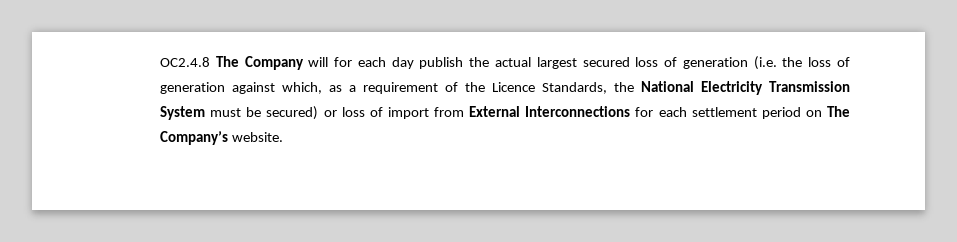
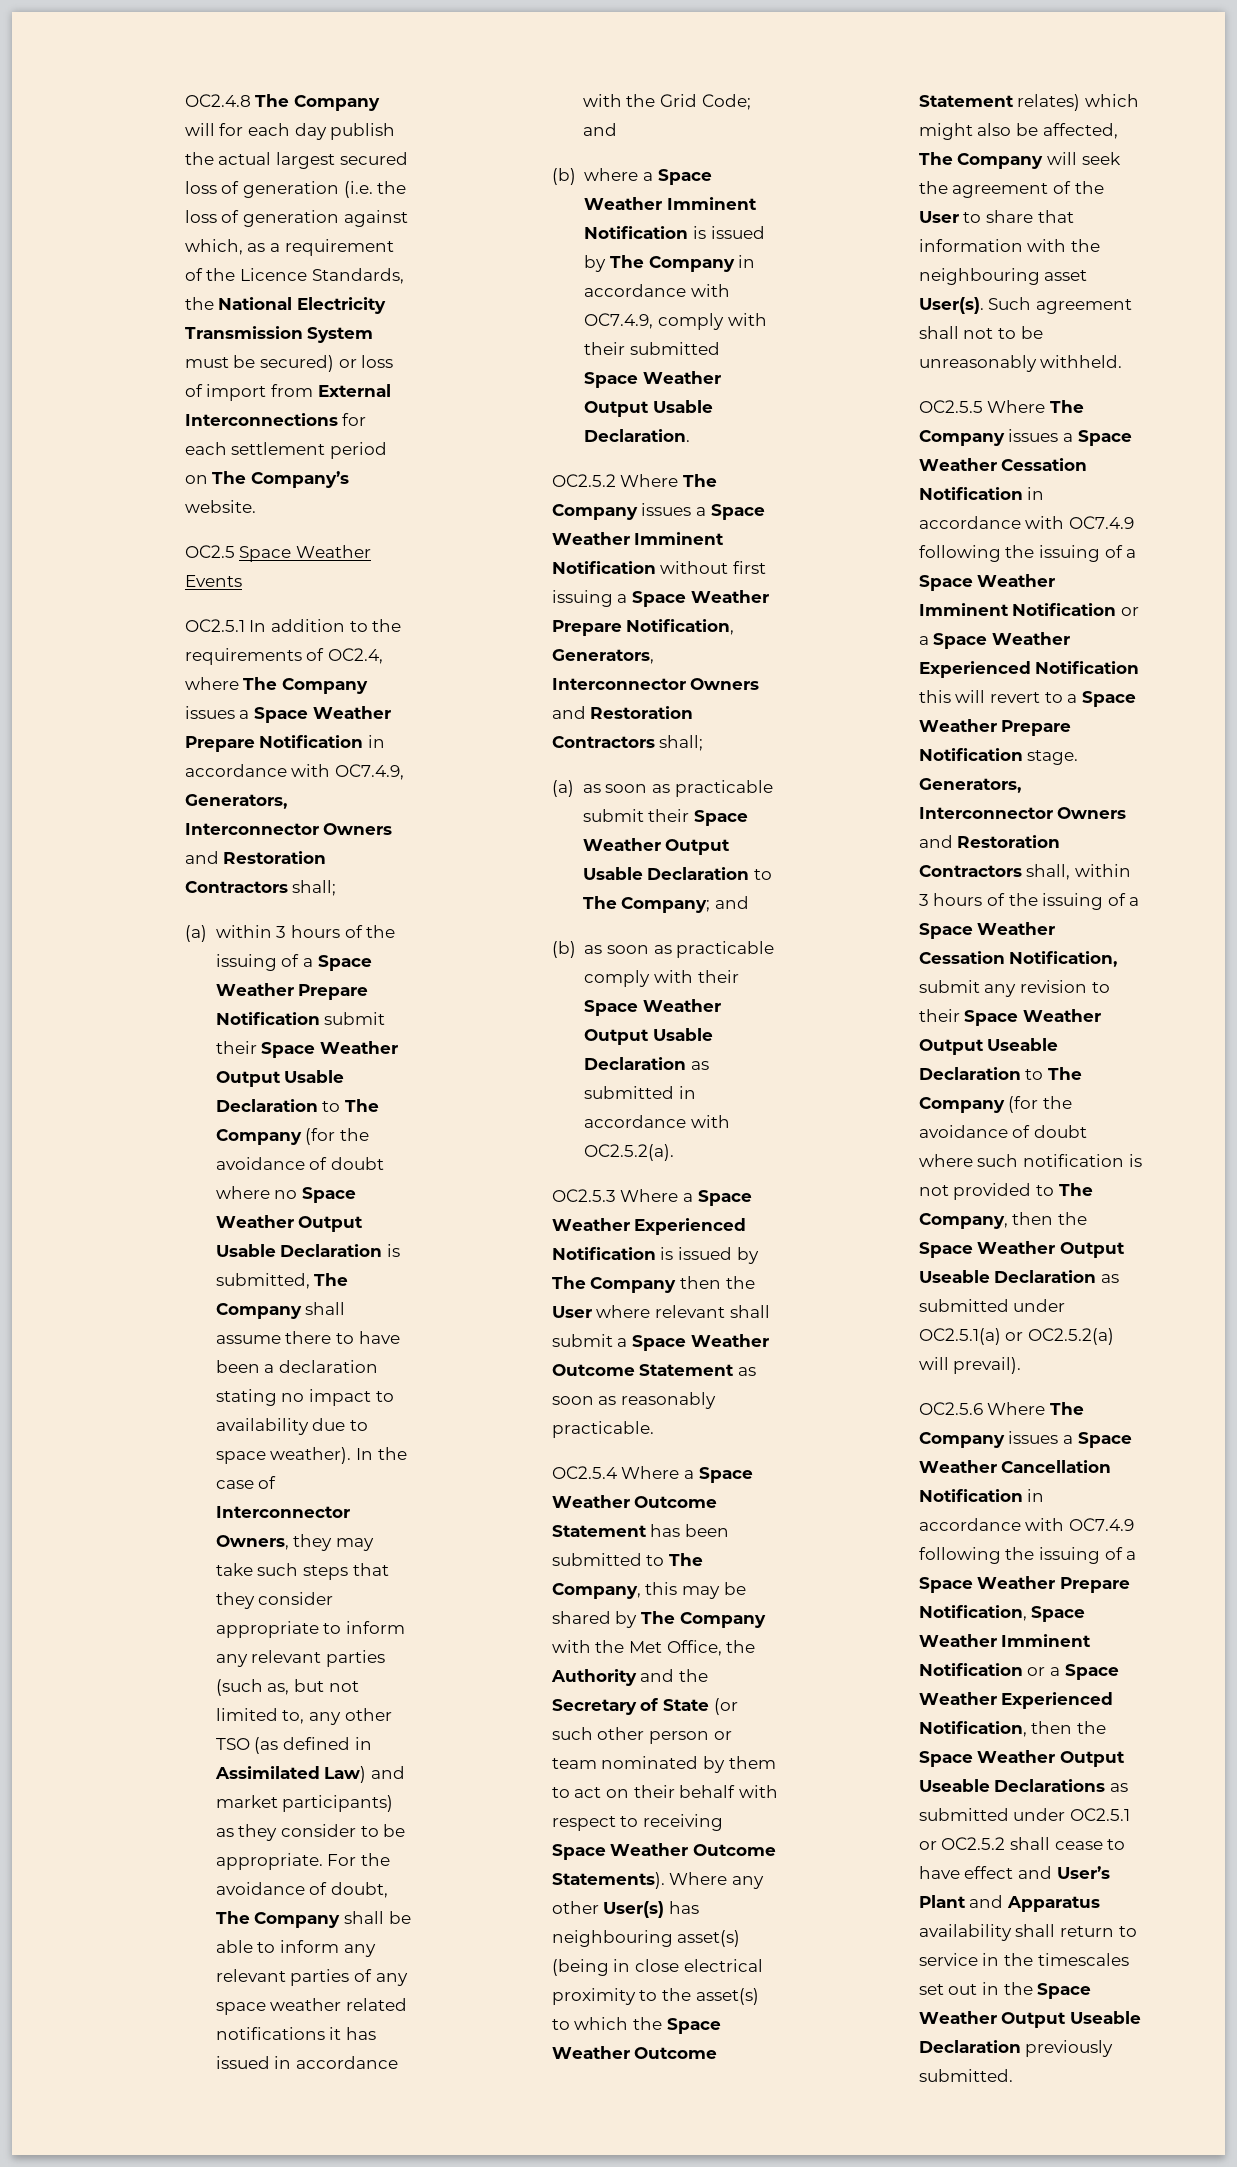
+ OC2.5 Space Weather Events
+ OC2.5.1 In addition to the requirements of OC2.4, where The Company issues a Space Weather Prepare Notification in accordance with OC7.4.9, Generators, Interconnector Owners and Restoration Contractors shall;
+ (a) within 3 hours of the issuing of a Space Weather Prepare Notification submit their Space Weather Output Usable Declaration to The Company (for the avoidance of doubt where no Space Weather Output Usable Declaration is submitted, The Company shall assume there to have been a declaration stating no impact to availability due to space weather). In the case of Interconnector Owners, they may take such steps that they consider appropriate to inform any relevant parties (such as, but not limited to, any other TSO (as defined in Assimilated Law) and market participants) as they consider to be appropriate. For the avoidance of doubt, The Company shall be able to inform any relevant parties of any space weather related notifications it has issued in accordance with the Grid Code; and
+ (b) where a Space Weather Imminent Notification is issued by The Company in accordance with OC7.4.9, comply with their submitted Space Weather Output Usable Declaration.
+ OC2.5.2 Where The Company issues a Space Weather Imminent Notification without first issuing a Space Weather Prepare Notification, Generators, Interconnector Owners and Restoration Contractors shall;
+ (a) as soon as practicable submit their Space Weather Output Usable Declaration to The Company; and
+ (b) as soon as practicable comply with their Space Weather Output Usable Declaration as submitted in accordance with OC2.5.2(a).
+ OC2.5.3 Where a Space Weather Experienced Notification is issued by The Company then the User where relevant shall submit a Space Weather Outcome Statement as soon as reasonably practicable.
+ OC2.5.4 Where a Space Weather Outcome Statement has been submitted to The Company, this may be shared by The Company with the Met Office, the Authority and the Secretary of State (or such other person or team nominated by them to act on their behalf with respect to receiving Space Weather Outcome Statements). Where any other User(s) has neighbouring asset(s) (being in close electrical proximity to the asset(s) to which the Space Weather Outcome Statement relates) which might also be affected, The Company will seek the agreement of the User to share that information with the neighbouring asset User(s). Such agreement shall not to be unreasonably withheld.
+ OC2.5.5 Where The Company issues a Space Weather Cessation Notification in accordance with OC7.4.9 following the issuing of a Space Weather Imminent Notification or a Space Weather Experienced Notification this will revert to a Space Weather Prepare Notification stage. Generators, Interconnector Owners and Restoration Contractors shall, within 3 hours of the issuing of a Space Weather Cessation Notification, submit any revision to their Space Weather Output Useable Declaration to The Company (for the avoidance of doubt where such notification is not provided to The Company, then the Space Weather Output Useable Declaration as submitted under OC2.5.1(a) or OC2.5.2(a) will prevail).
+ OC2.5.6 Where The Company issues a Space Weather Cancellation Notification in accordance with OC7.4.9 following the issuing of a Space Weather Prepare Notification, Space Weather Imminent Notification or a Space Weather Experienced Notification, then the Space Weather Output Useable Declarations as submitted under OC2.5.1 or OC2.5.2 shall cease to have effect and User’s Plant and Apparatus availability shall return to service in the timescales set out in the Space Weather Output Useable Declaration previously submitted.

